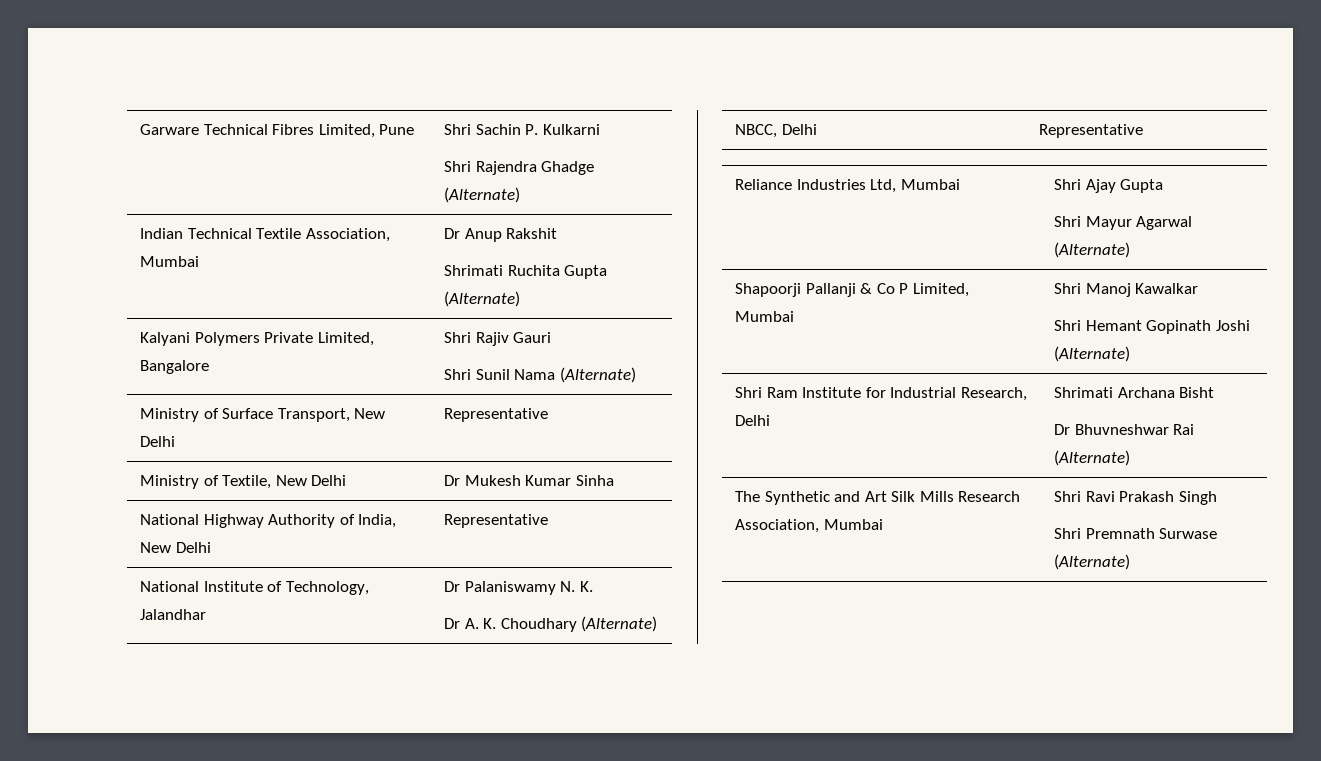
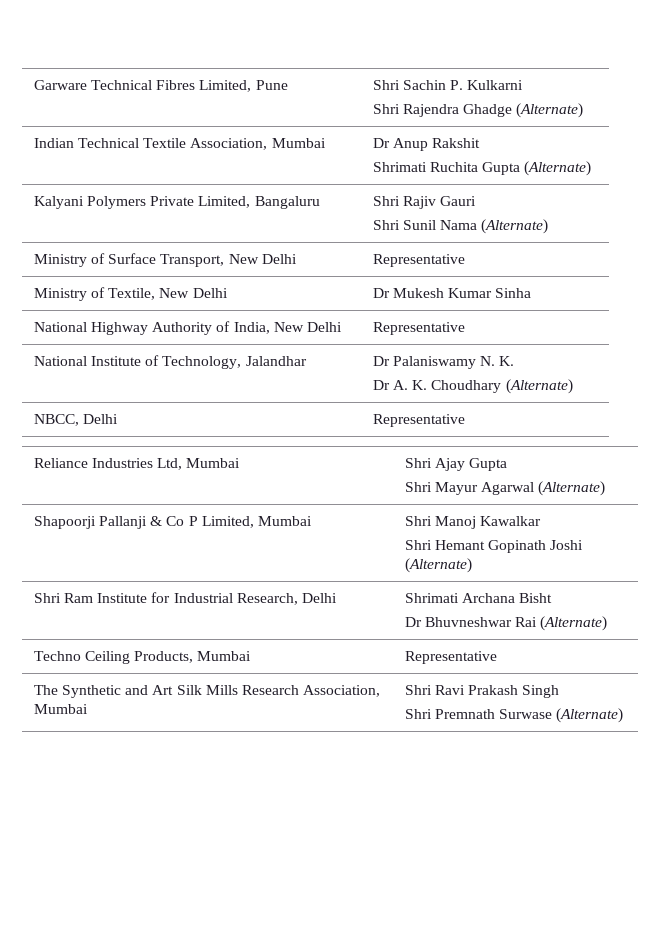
- Kalyani Polymers Private Limited, Bangalore | Shri Rajiv Gauri
+ Kalyani Polymers Private Limited, Bangaluru | Shri Rajiv Gauri
+ Techno Ceiling Products, Mumbai | Representative

